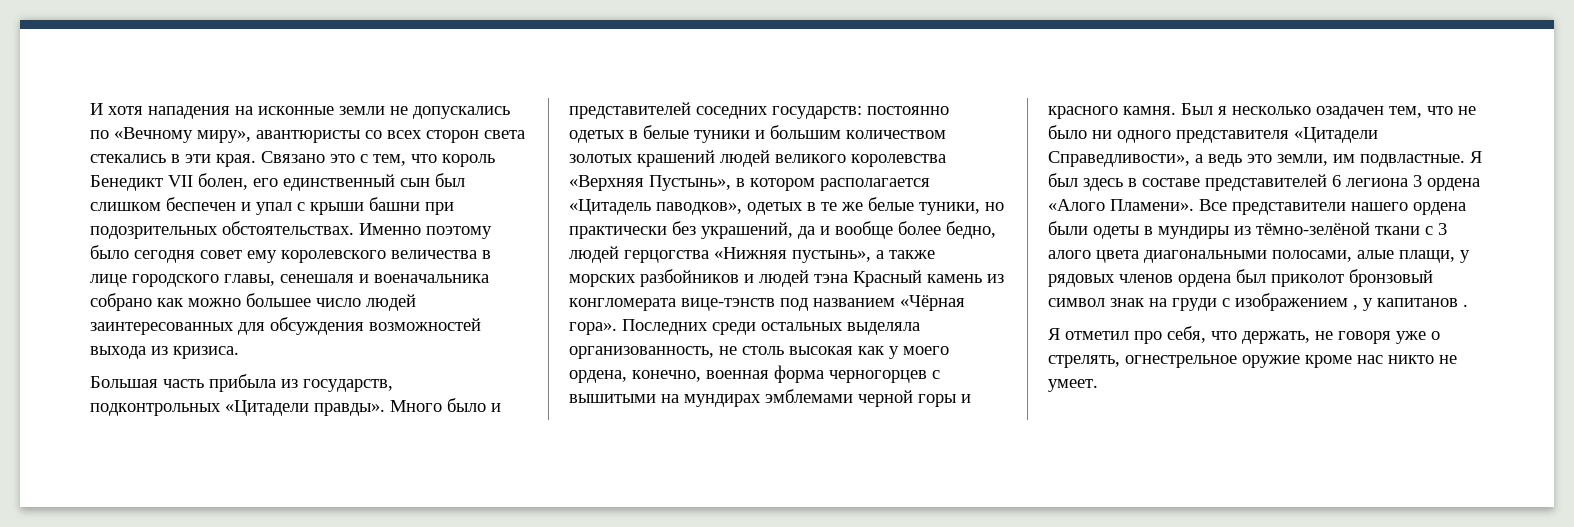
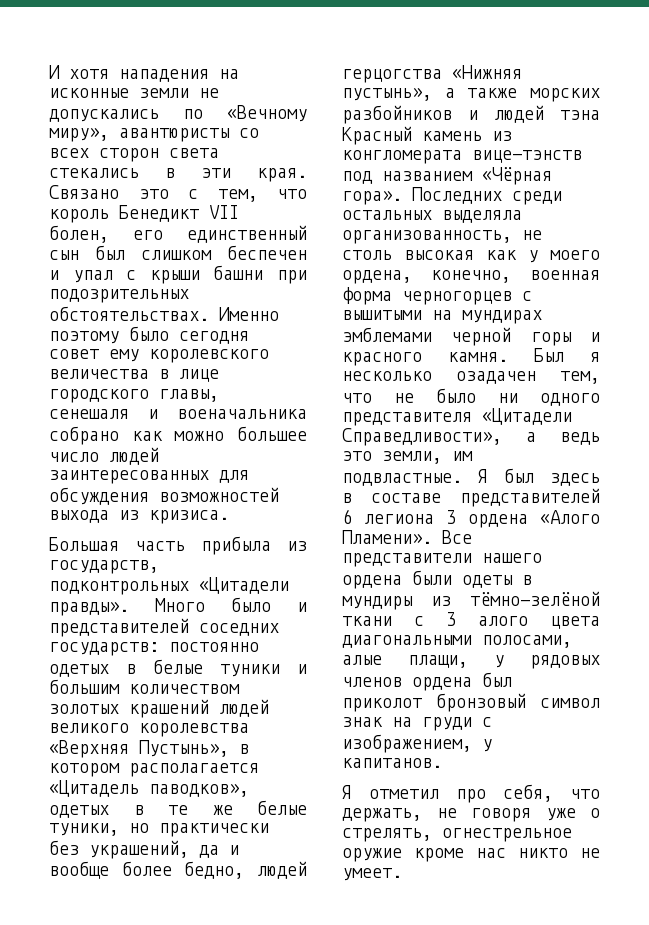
- Все представители нашего ордена были одеты в мундиры из тёмно-зелёной ткани с 3 алого цвета диагональными полосами, алые плащи, у рядовых членов ордена был приколот бронзовый символ знак на груди с изображением , у капитанов .
+ Все представители нашего ордена были одеты в мундиры из тёмно-зелёной ткани с 3 алого цвета диагональными полосами, алые плащи, у рядовых членов ордена был приколот бронзовый символ знак на груди с изображением, у капитанов.

